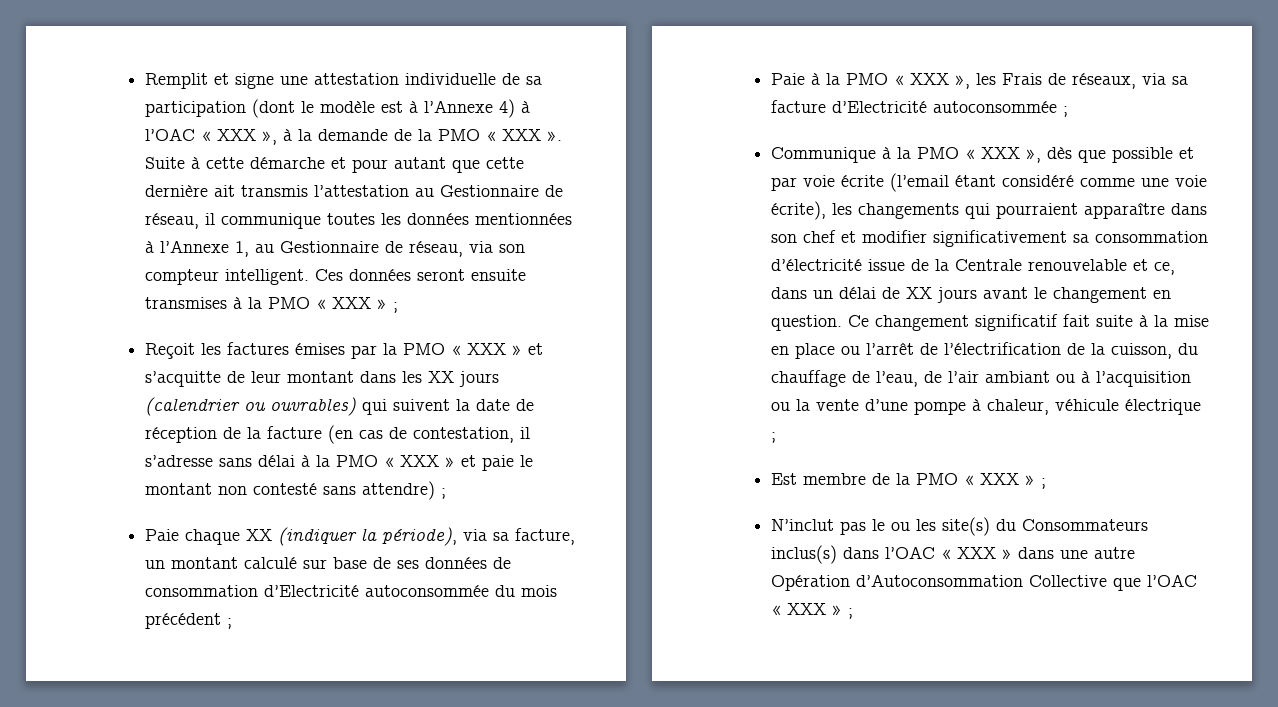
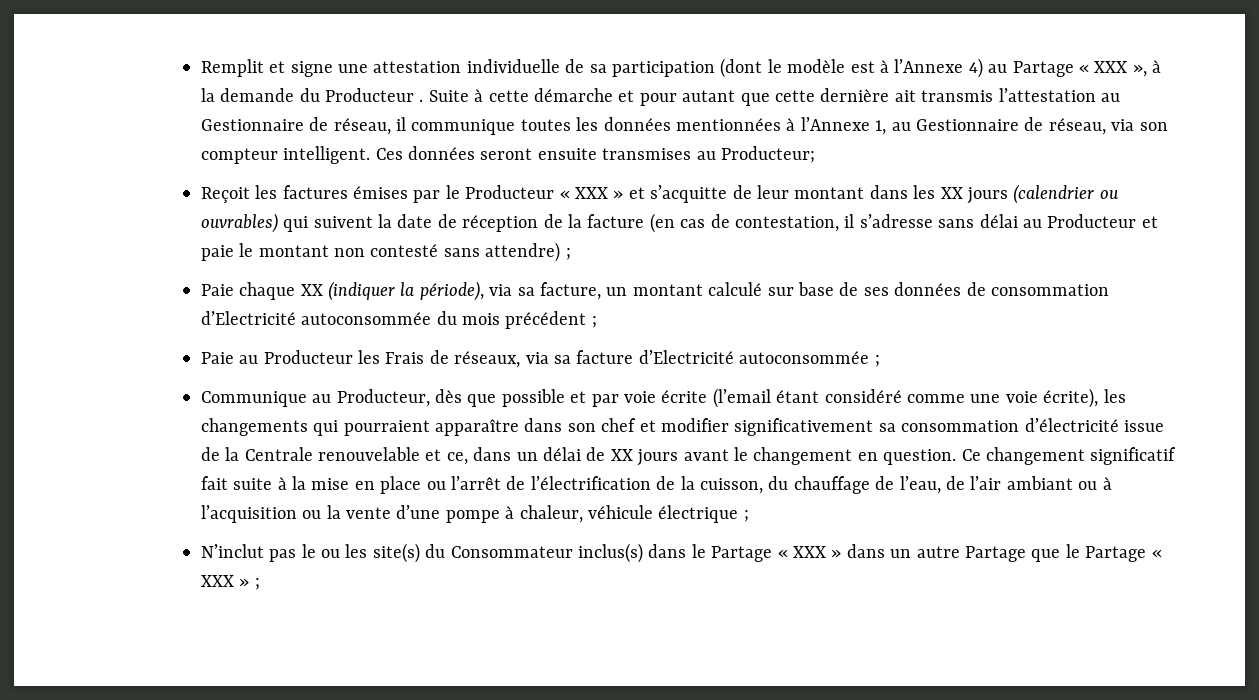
- Remplit et signe une attestation individuelle de sa participation (dont le modèle est à l’Annexe 4) à l’OAC « XXX », à la demande de la PMO « XXX ».
+ Remplit et signe une attestation individuelle de sa participation (dont le modèle est à l’Annexe 4) au Partage « XXX », à la demande du Producteur .
- Ces données seront ensuite transmises à la PMO « XXX » ;
+ Ces données seront ensuite transmises au Producteur;
- Reçoit les factures émises par la PMO « XXX » et s’acquitte de leur montant dans les XX jours (calendrier ou ouvrables) qui suivent la date de réception de la facture (en cas de contestation, il s’adresse sans délai à la PMO « XXX » et paie le montant non contesté sans attendre) ;
+ Reçoit les factures émises par le Producteur « XXX » et s’acquitte de leur montant dans les XX jours (calendrier ou ouvrables) qui suivent la date de réception de la facture (en cas de contestation, il s’adresse sans délai au Producteur et paie le montant non contesté sans attendre) ;
- Paie à la PMO « XXX », les Frais de réseaux, via sa facture d’Electricité autoconsommée ;
+ Paie au Producteur les Frais de réseaux, via sa facture d’Electricité autoconsommée ;
- Communique à la PMO « XXX », dès que possible et par voie écrite (l’email étant considéré comme une voie écrite), les changements qui pourraient apparaître dans son chef et modifier significativement sa consommation d’électricité issue de la Centrale renouvelable et ce, dans un délai de XX jours avant le changement en question.
+ Communique au Producteur, dès que possible et par voie écrite (l’email étant considéré comme une voie écrite), les changements qui pourraient apparaître dans son chef et modifier significativement sa consommation d’électricité issue de la Centrale renouvelable et ce, dans un délai de XX jours avant le changement en question.
- Est membre de la PMO « XXX » ;
- N’inclut pas le ou les site(s) du Consommateurs inclus(s) dans l’OAC « XXX » dans une autre Opération d’Autoconsommation Collective que l’OAC « XXX » ;
+ N’inclut pas le ou les site(s) du Consommateur inclus(s) dans le Partage « XXX » dans un autre Partage que le Partage « XXX » ;

